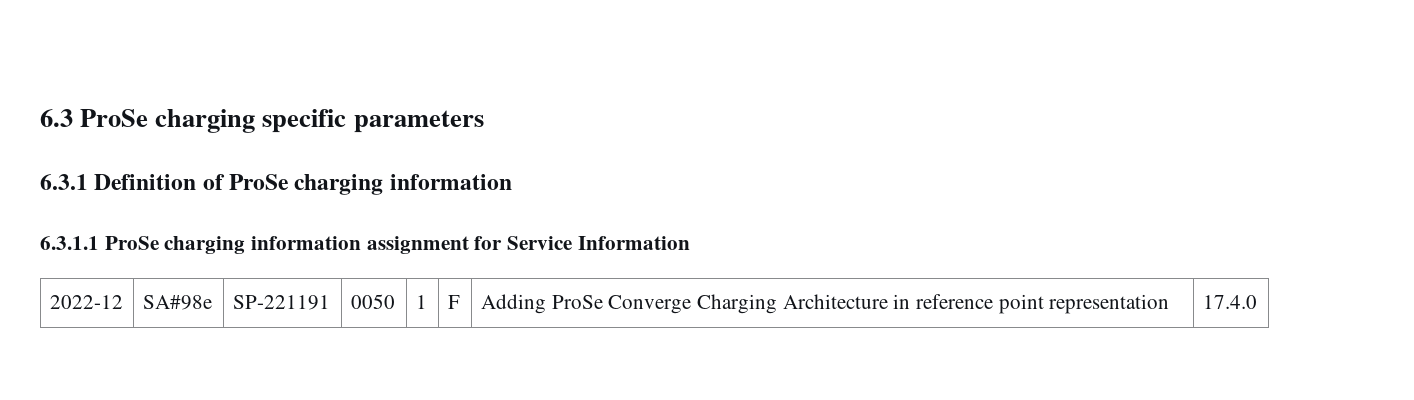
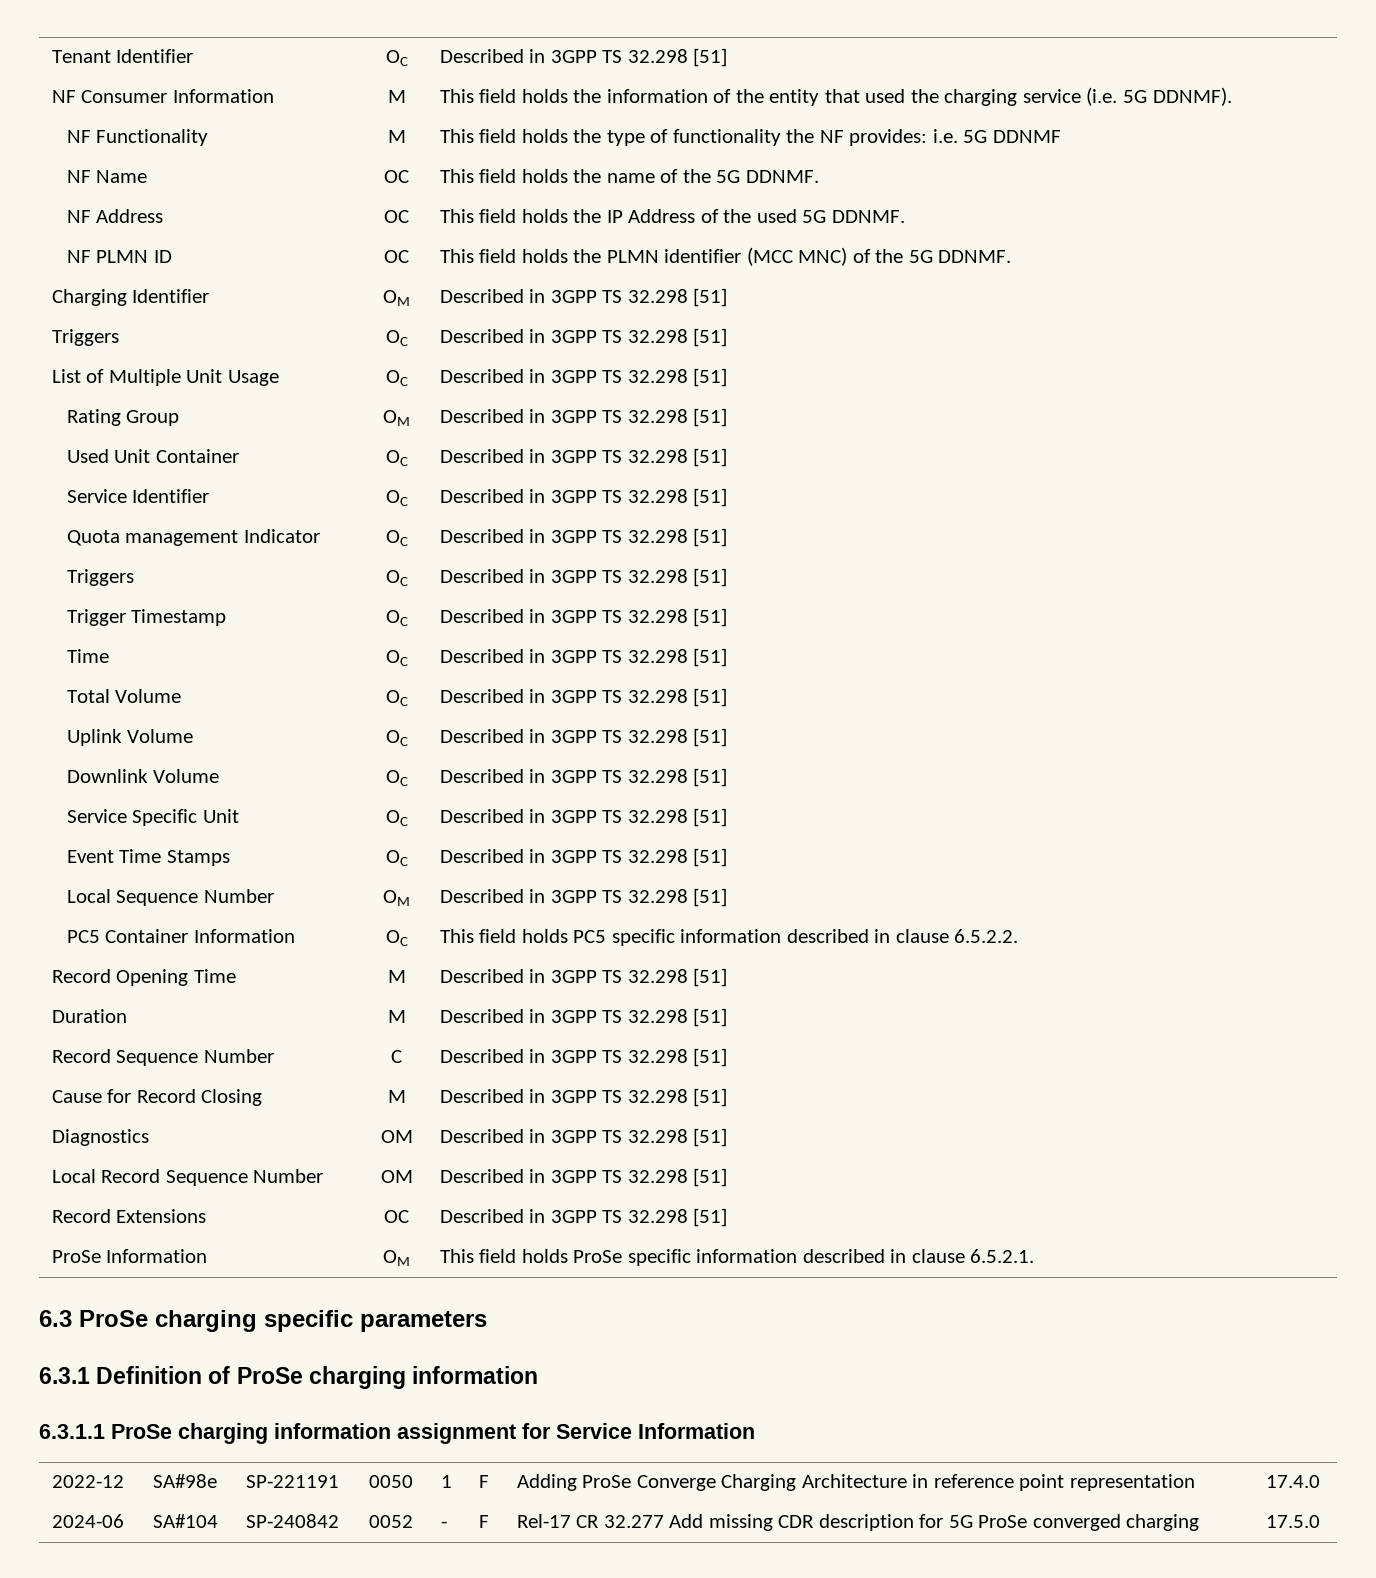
+ Tenant Identifier | OC | Described in 3GPP TS 32.298 [51]
+ NF Consumer Information | M | This field holds the information of the entity that used the charging service (i.e. 5G DDNMF).
+ NF Functionality | M | This field holds the type of functionality the NF provides: i.e. 5G DDNMF
+ NF Name | OC | This field holds the name of the 5G DDNMF.
+ NF Address | OC | This field holds the IP Address of the used 5G DDNMF.
+ NF PLMN ID | OC | This field holds the PLMN identifier (MCC MNC) of the 5G DDNMF.
+ Charging Identifier | OM | Described in 3GPP TS 32.298 [51]
+ Triggers | OC | Described in 3GPP TS 32.298 [51]
+ List of Multiple Unit Usage | OC | Described in 3GPP TS 32.298 [51]
+ Rating Group | OM | Described in 3GPP TS 32.298 [51]
+ Used Unit Container | OC | Described in 3GPP TS 32.298 [51]
+ Service Identifier | OC | Described in 3GPP TS 32.298 [51]
+ Quota management Indicator | OC | Described in 3GPP TS 32.298 [51]
+ Triggers | OC | Described in 3GPP TS 32.298 [51]
+ Trigger Timestamp | OC | Described in 3GPP TS 32.298 [51]
+ Time | OC | Described in 3GPP TS 32.298 [51]
+ Total Volume | OC | Described in 3GPP TS 32.298 [51]
+ Uplink Volume | OC | Described in 3GPP TS 32.298 [51]
+ Downlink Volume | OC | Described in 3GPP TS 32.298 [51]
+ Service Specific Unit | OC | Described in 3GPP TS 32.298 [51]
+ Event Time Stamps | OC | Described in 3GPP TS 32.298 [51]
+ Local Sequence Number | OM | Described in 3GPP TS 32.298 [51]
+ PC5 Container Information | OC | This field holds PC5 specific information described in clause 6.5.2.2.
+ Record Opening Time | M | Described in 3GPP TS 32.298 [51]
+ Duration | M | Described in 3GPP TS 32.298 [51]
+ Record Sequence Number | C | Described in 3GPP TS 32.298 [51]
+ Cause for Record Closing | M | Described in 3GPP TS 32.298 [51]
+ Diagnostics | OM | Described in 3GPP TS 32.298 [51]
+ Local Record Sequence Number | OM | Described in 3GPP TS 32.298 [51]
+ Record Extensions | OC | Described in 3GPP TS 32.298 [51]
+ ProSe Information | OM | This field holds ProSe specific information described in clause 6.5.2.1.
+ 2024-06 | SA#104 | SP-240842 | 0052 | - | F | Rel-17 CR 32.277 Add missing CDR description for 5G ProSe converged charging | 17.5.0

